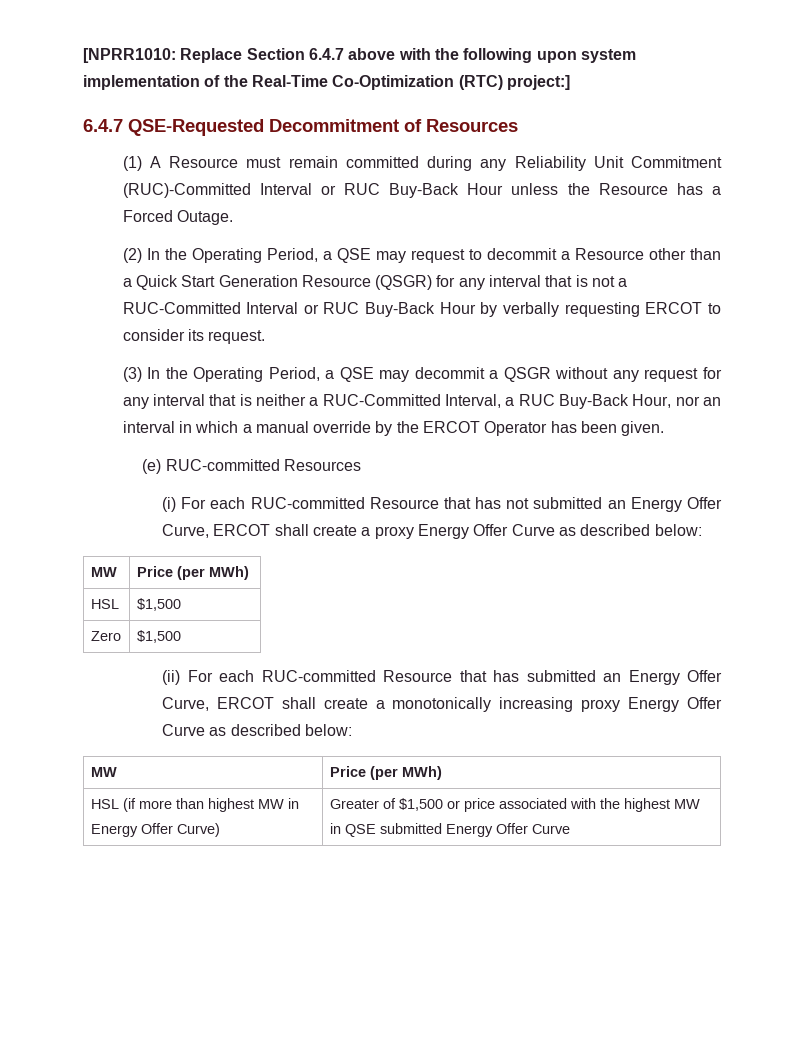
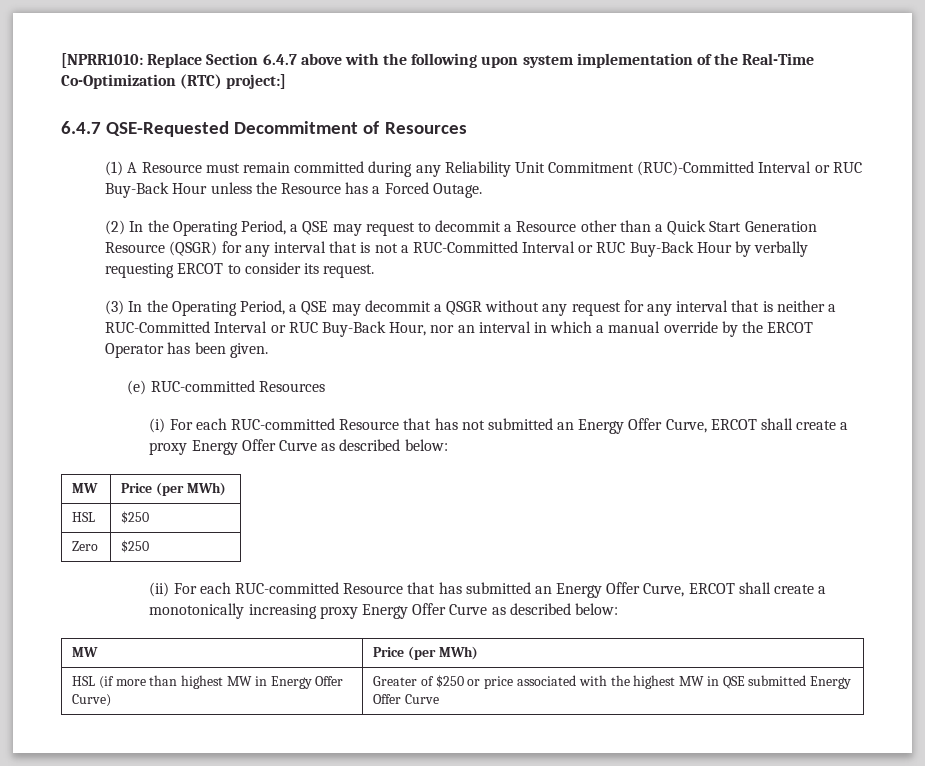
- (3) In the Operating Period, a QSE may decommit a QSGR without any request for any interval that is neither a RUC-Committed Interval, a RUC Buy-Back Hour, nor an interval in which a manual override by the ERCOT Operator has been given.
+ (3) In the Operating Period, a QSE may decommit a QSGR without any request for any interval that is neither a RUC-Committed Interval or RUC Buy-Back Hour, nor an interval in which a manual override by the ERCOT Operator has been given.
- HSL | $1,500
+ HSL | $250
- Zero | $1,500
+ Zero | $250
- HSL (if more than highest MW in Energy Offer Curve) | Greater of $1,500 or price associated with the highest MW in QSE submitted Energy Offer Curve
+ HSL (if more than highest MW in Energy Offer Curve) | Greater of $250 or price associated with the highest MW in QSE submitted Energy Offer Curve

